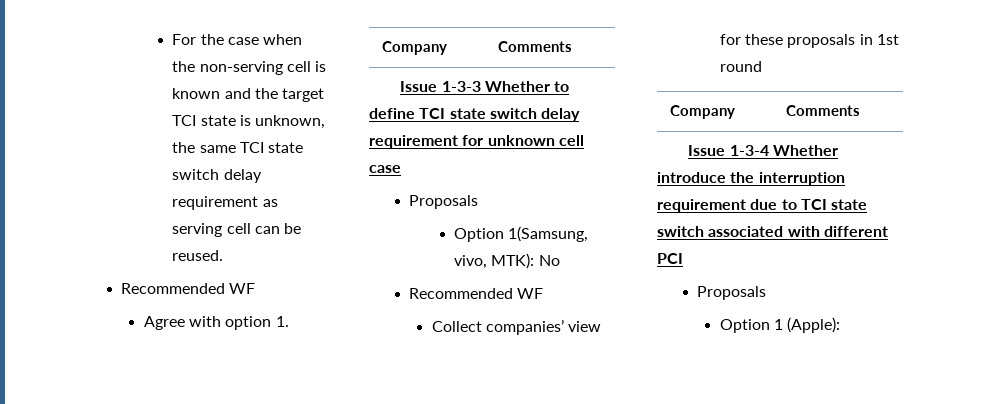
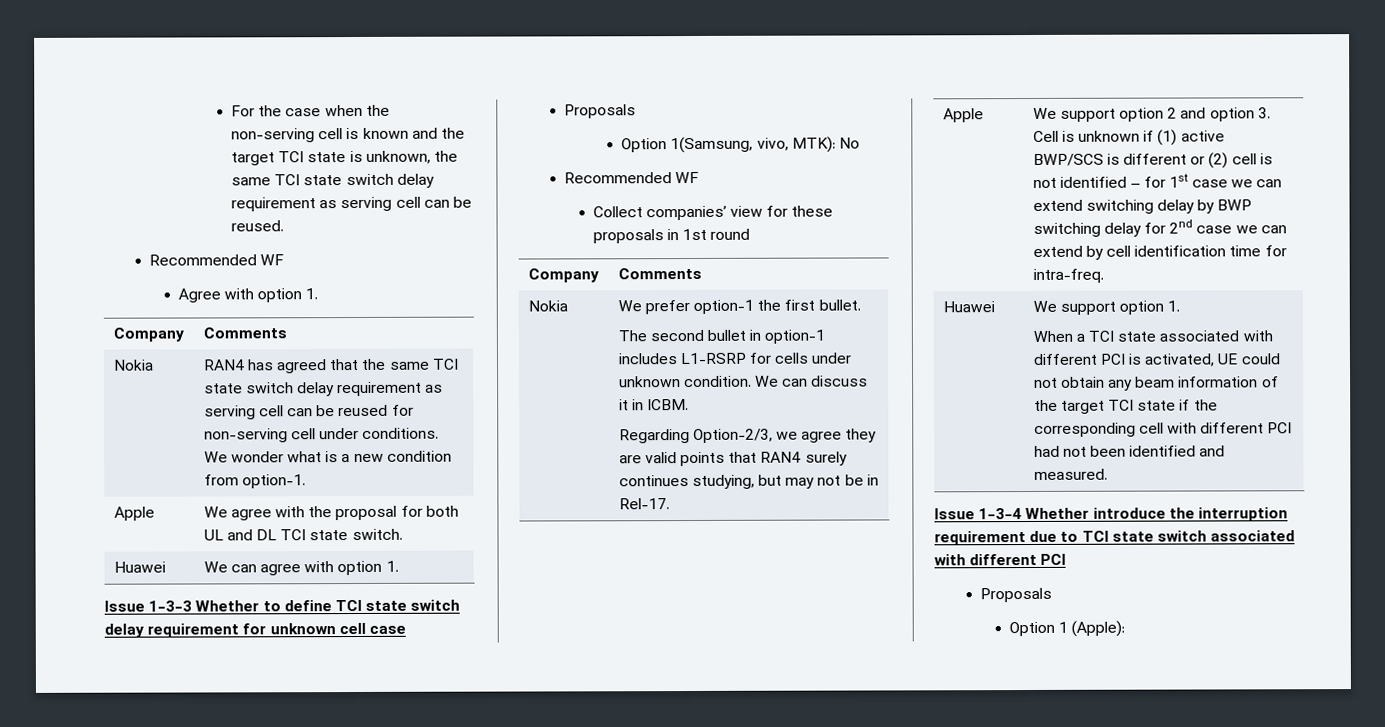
+ Nokia | RAN4 has agreed that the same TCI state switch delay requirement as serving cell can be reused for non-serving cell under conditions. We wonder what is a new condition from option-1.
+ Apple | We agree with the proposal for both UL and DL TCI state switch.
+ Huawei | We can agree with option 1.
+ Nokia | We prefer option-1 the first bullet.
+ The second bullet in option-1 includes L1-RSRP for cells under unknown condition. We can discuss it in ICBM.
+ Regarding Option-2/3, we agree they are valid points that RAN4 surely continues studying, but may not be in Rel-17.
+ Apple | We support option 2 and option 3. Cell is unknown if (1) active BWP/SCS is different or (2) cell is not identified – for 1st case we can extend switching delay by BWP switching delay for 2nd case we can extend by cell identification time for intra-freq.
+ Huawei | We support option 1.
+ When a TCI state associated with different PCI is activated, UE could not obtain any beam information of the target TCI state if the corresponding cell with different PCI had not been identified and measured.

